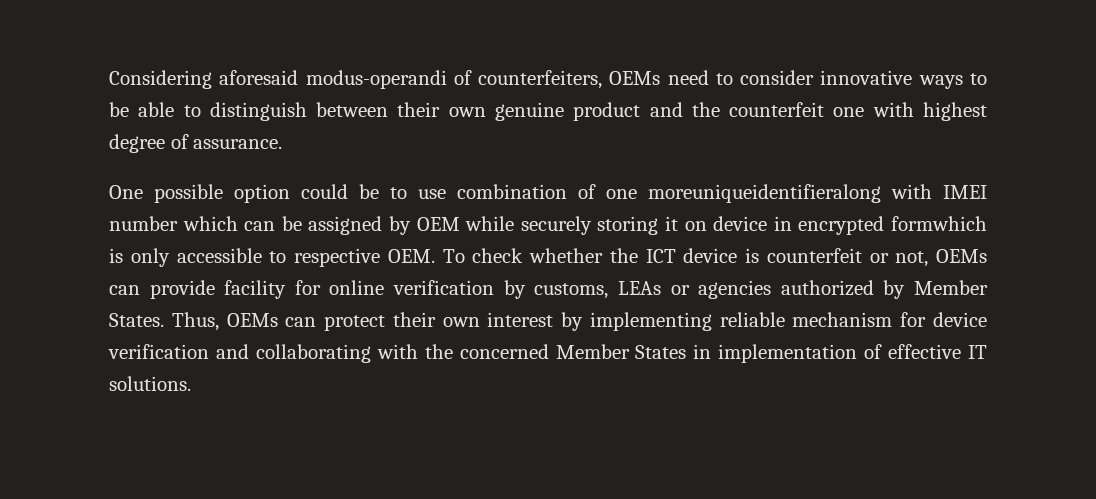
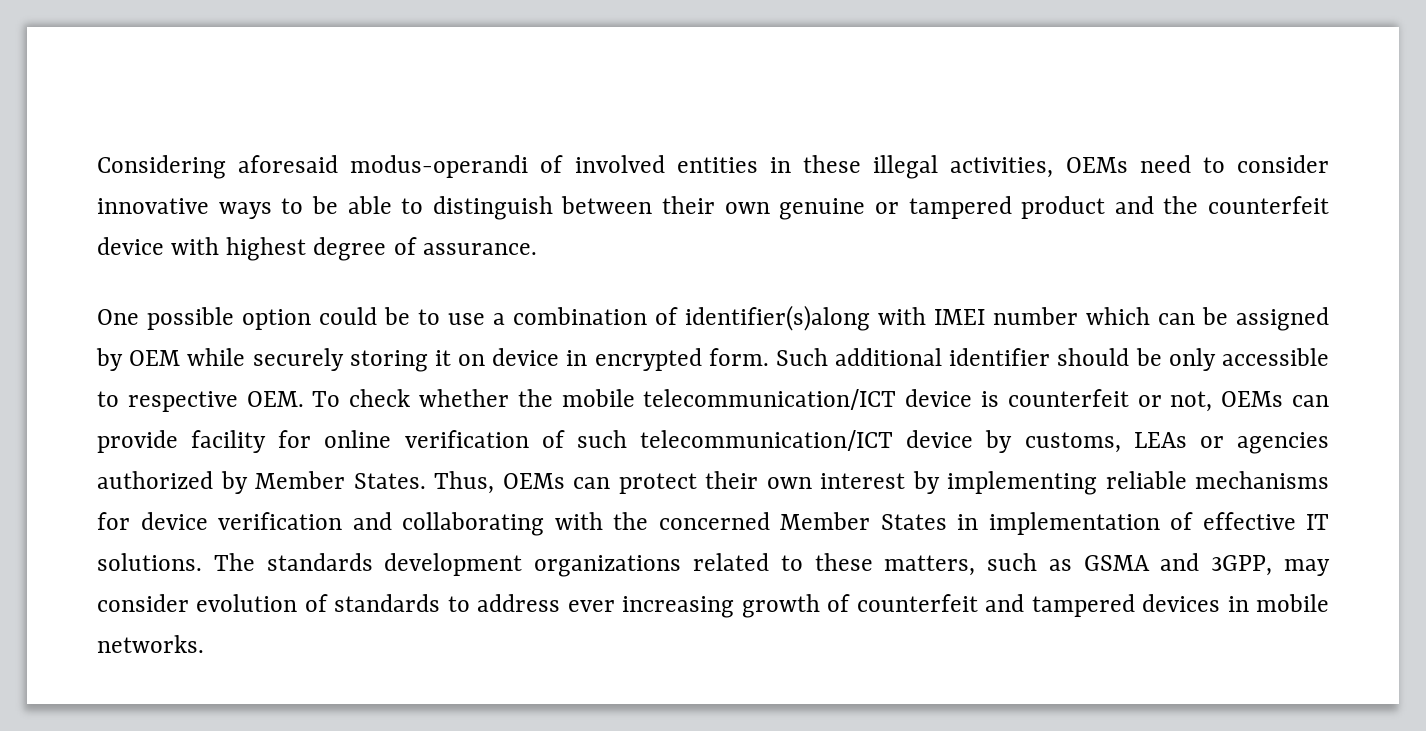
- Considering aforesaid modus-operandi of counterfeiters, OEMs need to consider innovative ways to be able to distinguish between their own genuine product and the counterfeit one with highest degree of assurance.
+ Considering aforesaid modus-operandi of involved entities in these illegal activities, OEMs need to consider innovative ways to be able to distinguish between their own genuine or tampered product and the counterfeit device with highest degree of assurance.
- One possible option could be to use combination of one moreuniqueidentifieralong with IMEI number which can be assigned by OEM while securely storing it on device in encrypted formwhich is only accessible to respective OEM. To check whether the ICT device is counterfeit or not, OEMs can provide facility for online verification by customs, LEAs or agencies authorized by Member States.
+ One possible option could be to use a combination of identifier(s)along with IMEI number which can be assigned by OEM while securely storing it on device in encrypted form. Such additional identifier should be only accessible to respective OEM. To check whether the mobile telecommunication/ICT device is counterfeit or not, OEMs can provide facility for online verification of such telecommunication/ICT device by customs, LEAs or agencies authorized by Member States.
- Thus, OEMs can protect their own interest by implementing reliable mechanism for device verification and collaborating with the concerned Member States in implementation of effective IT solutions.
+ Thus, OEMs can protect their own interest by implementing reliable mechanisms for device verification and collaborating with the concerned Member States in implementation of effective IT solutions.
+ The standards development organizations related to these matters, such as GSMA and 3GPP, may consider evolution of standards to address ever increasing growth of counterfeit and tampered devices in mobile networks.

